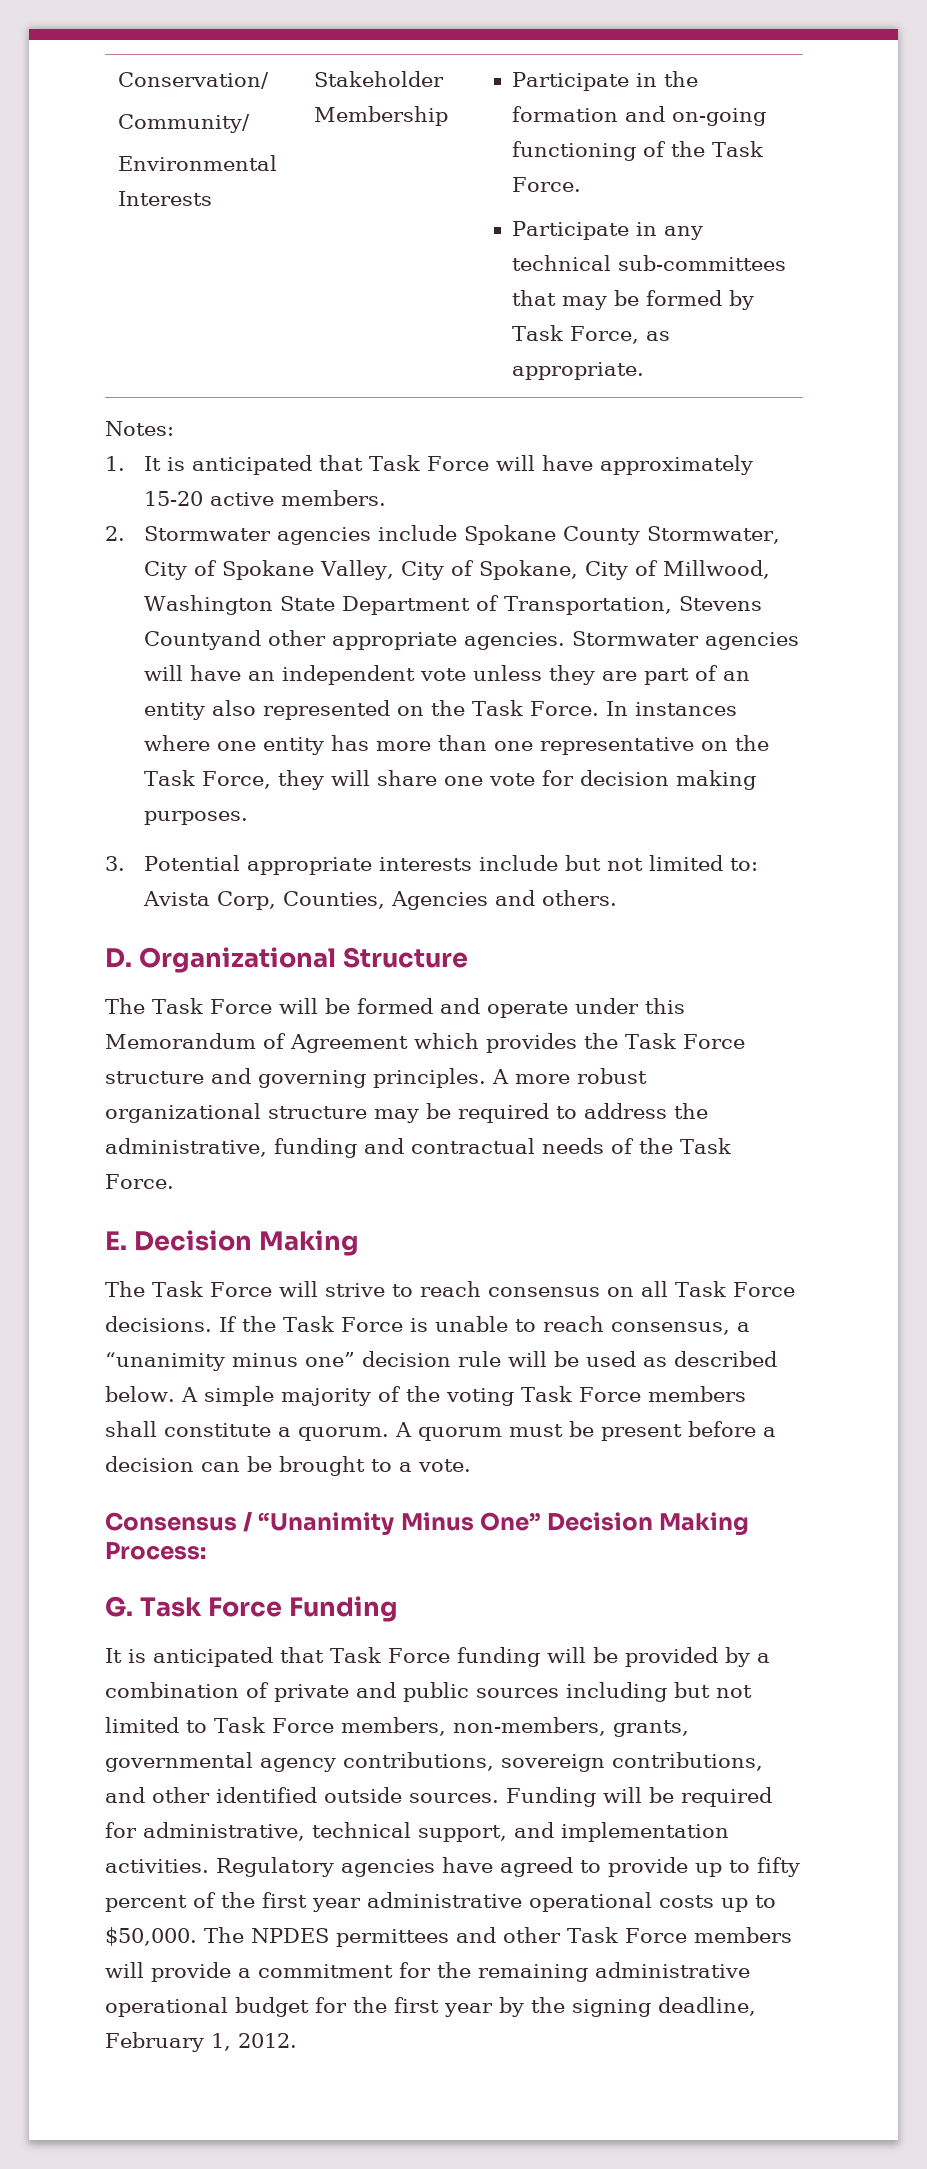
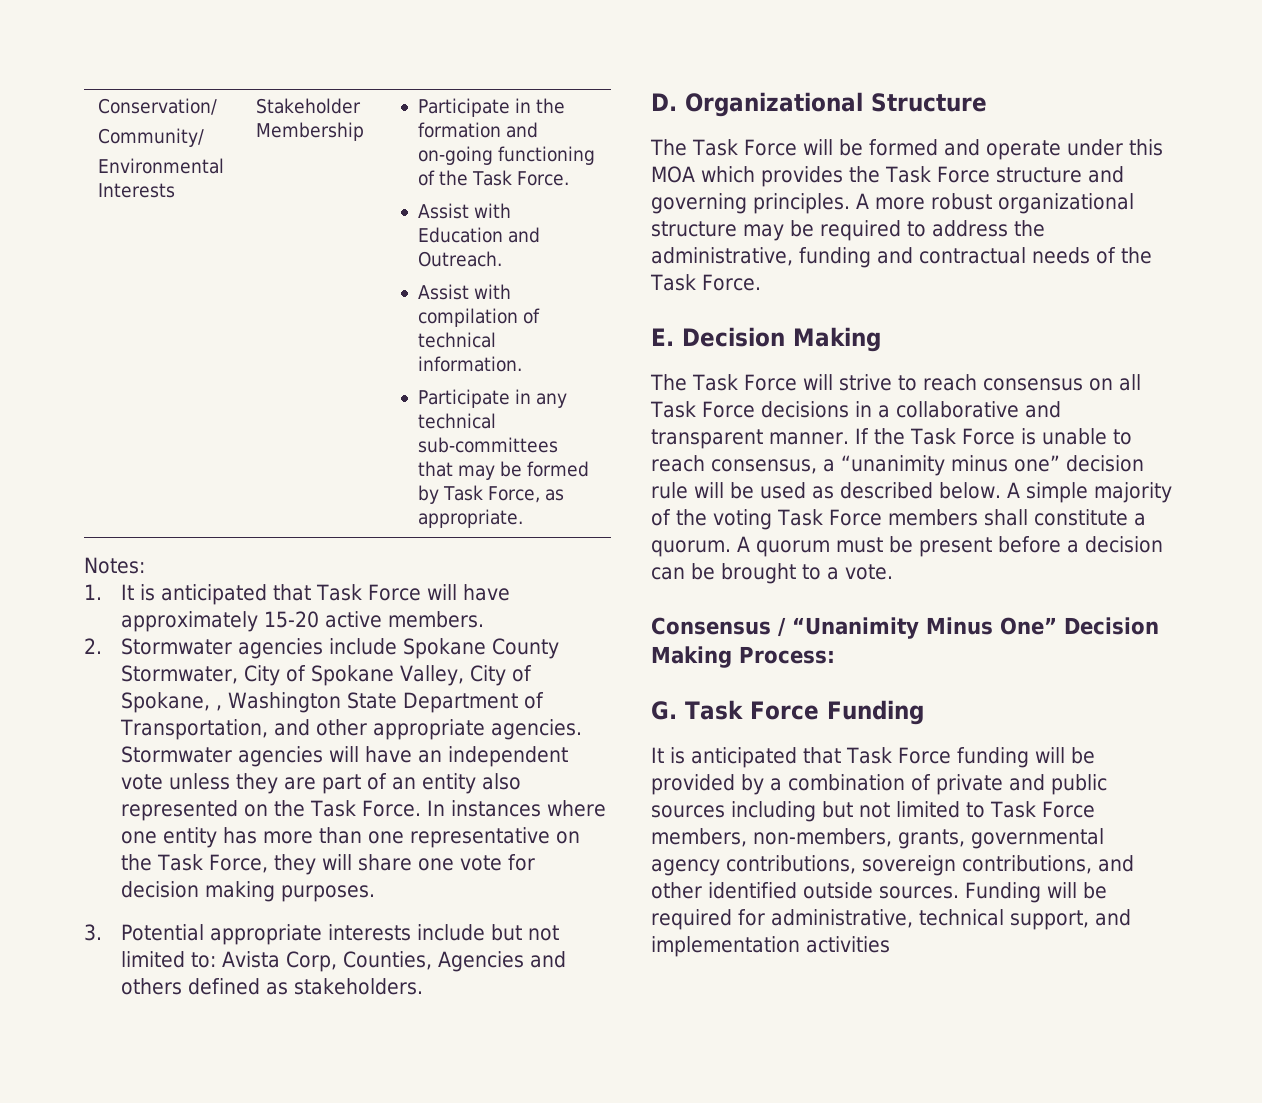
+ Assist with Education and Outreach.
+ Assist with compilation of technical information.
- 2. Stormwater agencies include Spokane County Stormwater, City of Spokane Valley, City of Spokane, City of Millwood, Washington State Department of Transportation, Stevens Countyand other appropriate agencies.
+ 2. Stormwater agencies include Spokane County Stormwater, City of Spokane Valley, City of Spokane, , Washington State Department of Transportation, and other appropriate agencies.
- 3. Potential appropriate interests include but not limited to: Avista Corp, Counties, Agencies and others.
+ 3. Potential appropriate interests include but not limited to: Avista Corp, Counties, Agencies and others defined as stakeholders.
- The Task Force will be formed and operate under this Memorandum of Agreement which provides the Task Force structure and governing principles.
+ The Task Force will be formed and operate under this MOA which provides the Task Force structure and governing principles.
- The Task Force will strive to reach consensus on all Task Force decisions.
+ The Task Force will strive to reach consensus on all Task Force decisions in a collaborative and transparent manner.
- Funding will be required for administrative, technical support, and implementation activities. Regulatory agencies have agreed to provide up to fifty percent of the first year administrative operational costs up to $50,000. The NPDES permittees and other Task Force members will provide a commitment for the remaining administrative operational budget for the first year by the signing deadline, February 1, 2012.
+ Funding will be required for administrative, technical support, and implementation activities

